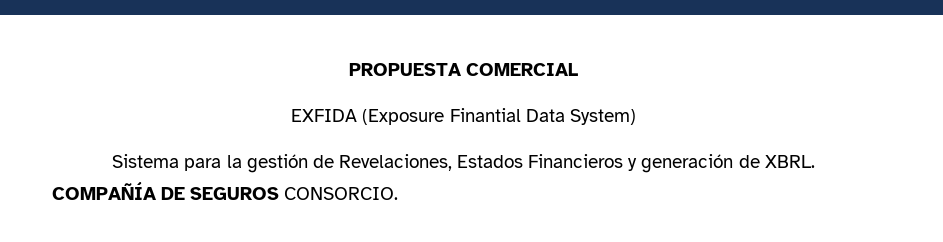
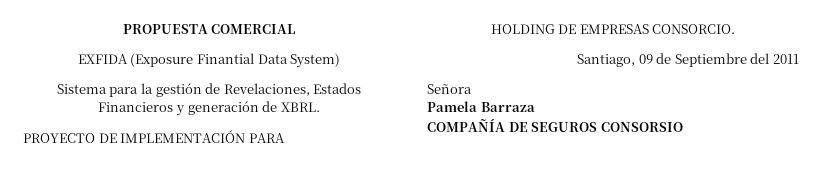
+ PROYECTO DE IMPLEMENTACIÓN PARA
+ HOLDING DE EMPRESAS CONSORCIO.
+ Santiago, 09 de Septiembre del 2011
+ Señora
+ Pamela Barraza
- COMPAÑÍA DE SEGUROS CONSORCIO.
+ COMPAÑÍA DE SEGUROS CONSORSIO

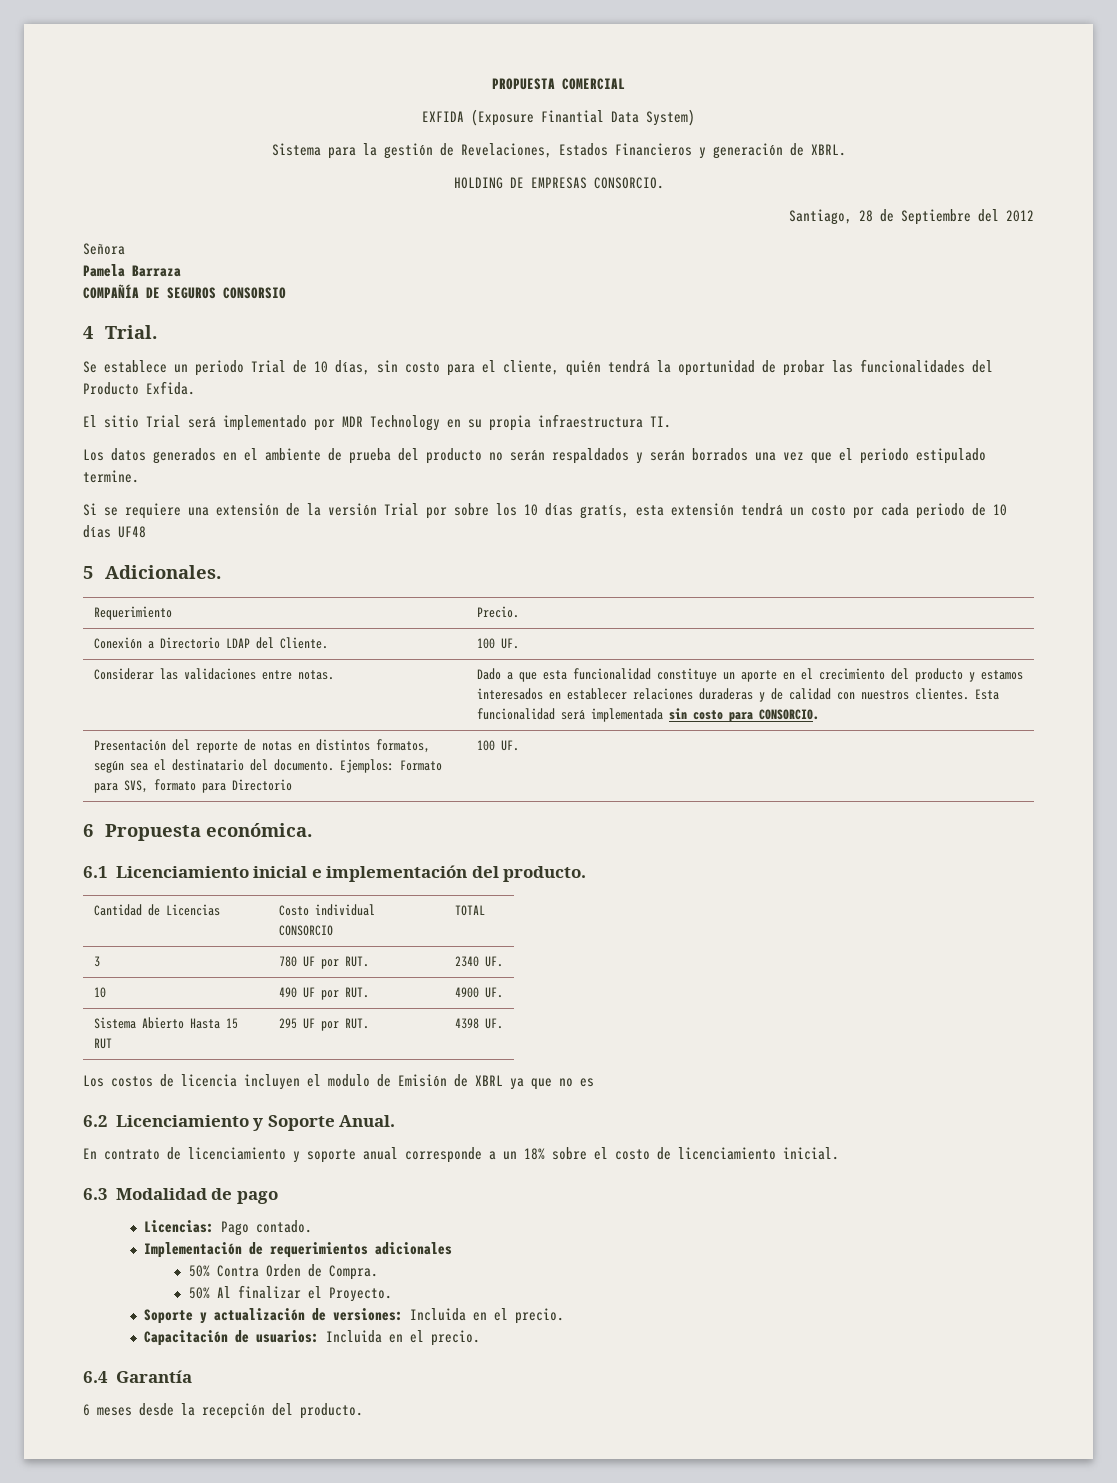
- PROYECTO DE IMPLEMENTACIÓN PARA
- Santiago, 09 de Septiembre del 2011
+ Santiago, 28 de Septiembre del 2012
+ 4 Trial.
+ Se establece un periodo Trial de 10 días, sin costo para el cliente, quién tendrá la oportunidad de probar las funcionalidades del Producto Exfida.
+ El sitio Trial será implementado por MDR Technology en su propia infraestructura TI.
+ Los datos generados en el ambiente de prueba del producto no serán respaldados y serán borrados una vez que el periodo estipulado termine.
+ Si se requiere una extensión de la versión Trial por sobre los 10 días gratís, esta extensión tendrá un costo por cada periodo de 10 días UF48
+ 5 Adicionales.
+ Requerimiento | Precio.
+ Conexión a Directorio LDAP del Cliente. | 100 UF.
+ Considerar las validaciones entre notas. | Dado a que esta funcionalidad constituye un aporte en el crecimiento del producto y estamos interesados en establecer relaciones duraderas y de calidad con nuestros clientes. Esta funcionalidad será implementada sin costo para CONSORCIO.
+ Presentación del reporte de notas en distintos formatos, según sea el destinatario del documento. Ejemplos: Formato para SVS, formato para Directorio | 100 UF.
+ 6 Propuesta económica.
+ 6.1 Licenciamiento inicial e implementación del producto.
+ Cantidad de Licencias | Costo individual CONSORCIO | TOTAL
+ 3 | 780 UF por RUT. | 2340 UF.
+ 10 | 490 UF por RUT. | 4900 UF.
+ Sistema Abierto Hasta 15 RUT | 295 UF por RUT. | 4398 UF.
+ Los costos de licencia incluyen el modulo de Emisión de XBRL ya que no es
+ 6.2 Licenciamiento y Soporte Anual.
+ En contrato de licenciamiento y soporte anual corresponde a un 18% sobre el costo de licenciamiento inicial.
+ 6.3 Modalidad de pago
+ Licencias: Pago contado.
+ Implementación de requerimientos adicionales
+ 50% Contra Orden de Compra.
+ 50% Al finalizar el Proyecto.
+ Soporte y actualización de versiones: Incluida en el precio.
+ Capacitación de usuarios: Incluida en el precio.
+ 6.4 Garantía
+ 6 meses desde la recepción del producto.

